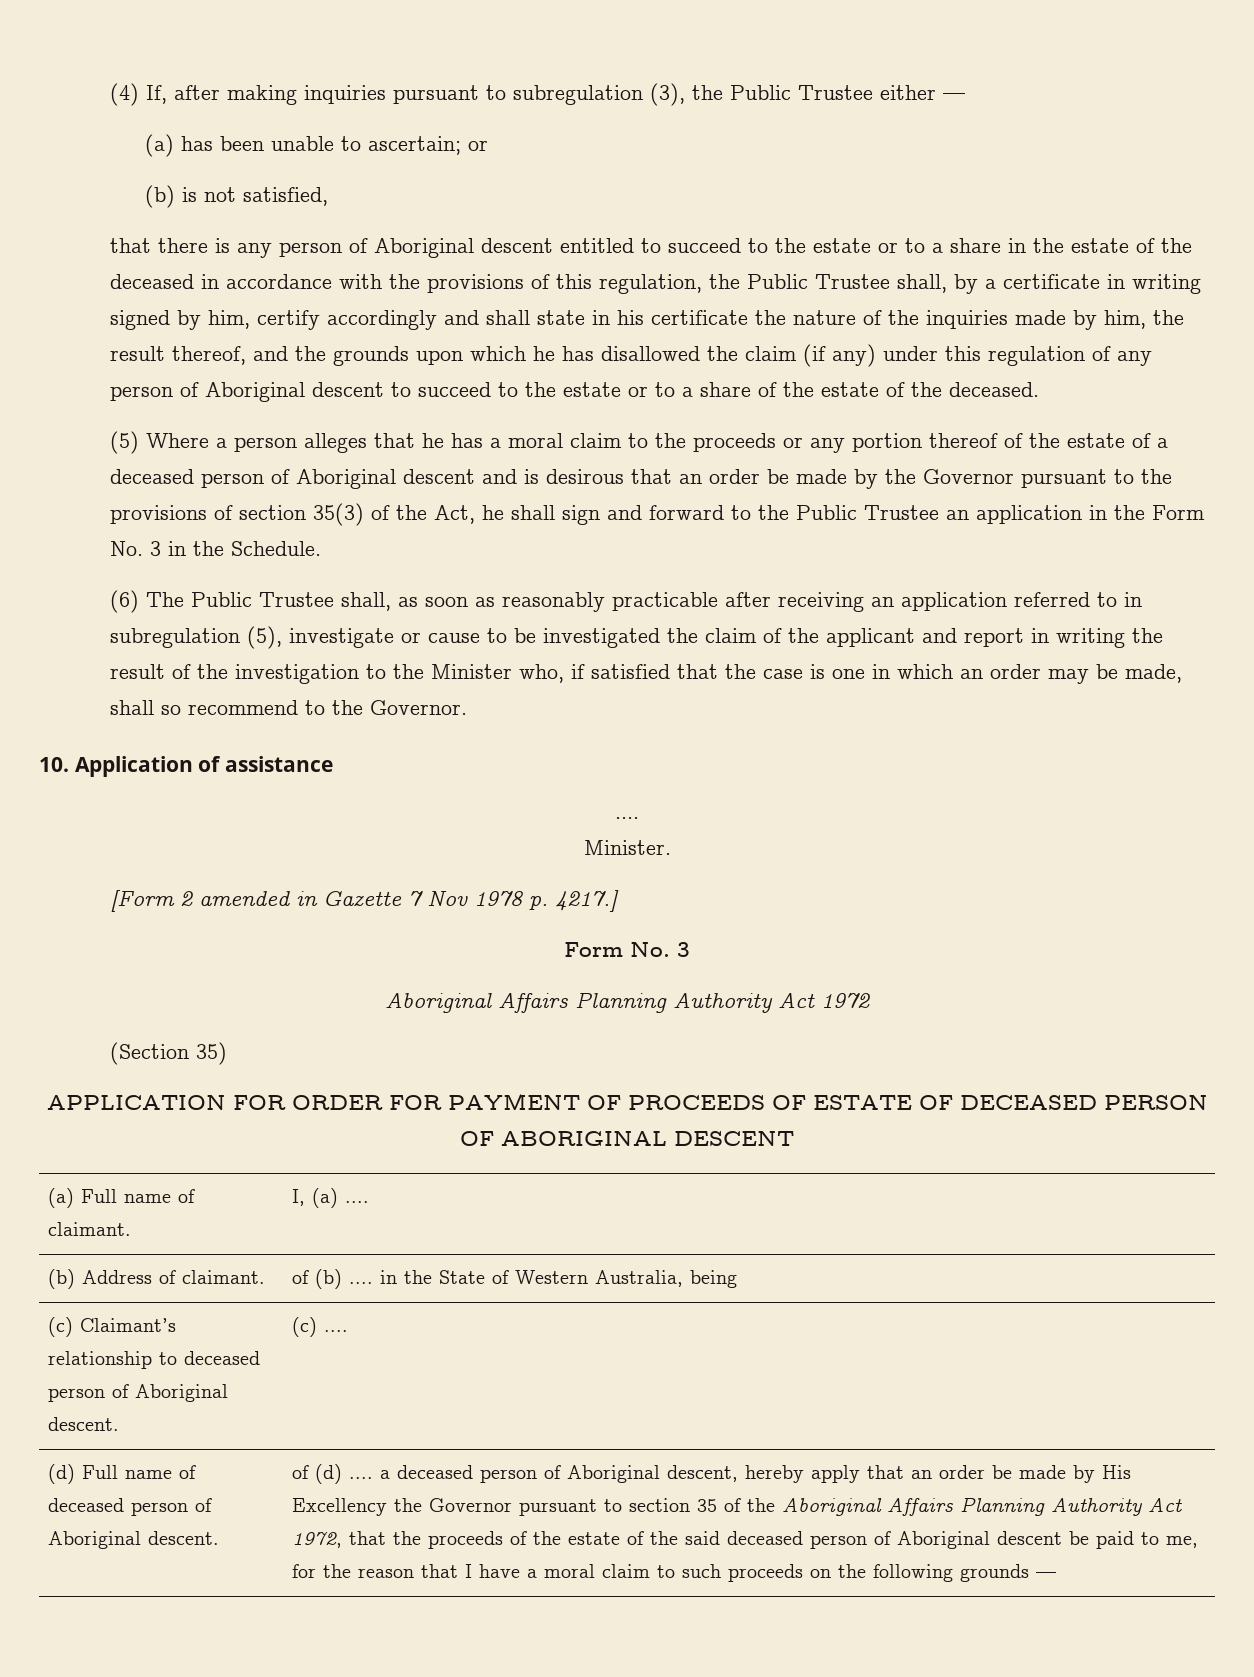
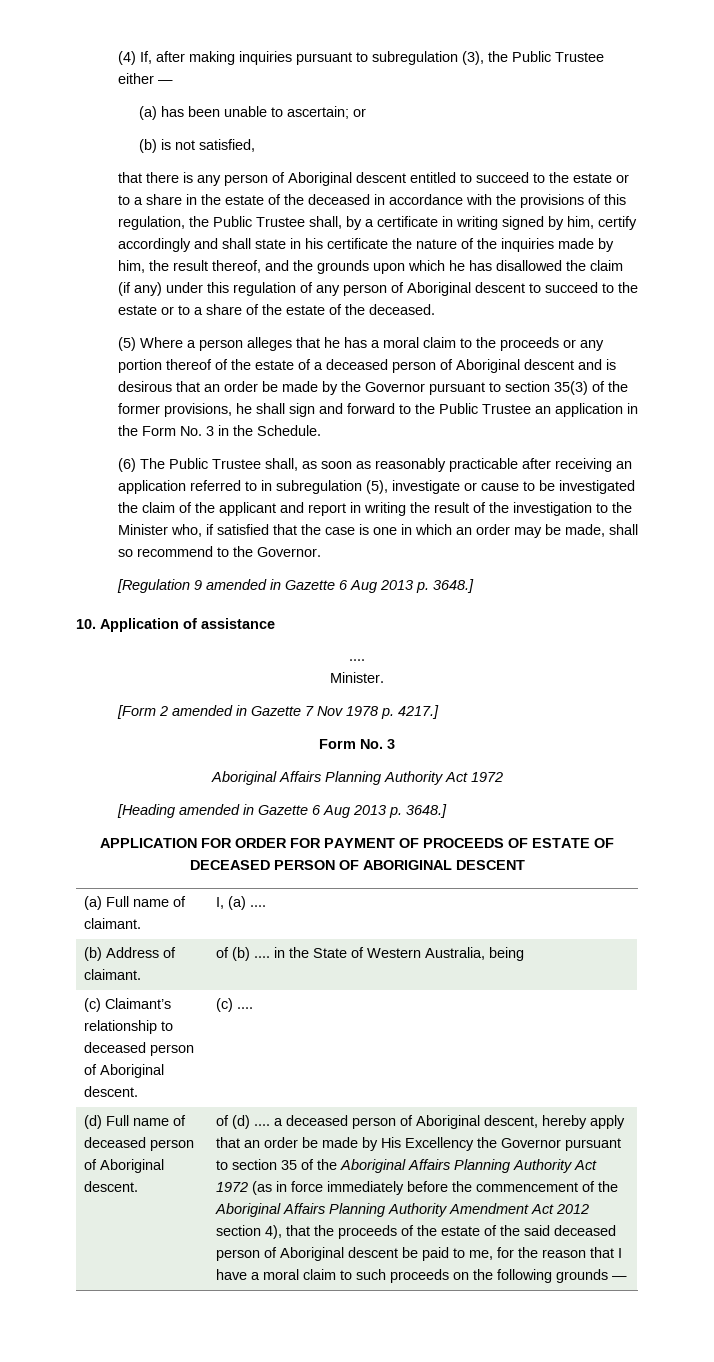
- (5) Where a person alleges that he has a moral claim to the proceeds or any portion thereof of the estate of a deceased person of Aboriginal descent and is desirous that an order be made by the Governor pursuant to the provisions of section 35(3) of the Act, he shall sign and forward to the Public Trustee an application in the Form No. 3 in the Schedule.
+ (5) Where a person alleges that he has a moral claim to the proceeds or any portion thereof of the estate of a deceased person of Aboriginal descent and is desirous that an order be made by the Governor pursuant to section 35(3) of the former provisions, he shall sign and forward to the Public Trustee an application in the Form No. 3 in the Schedule.
+ [Regulation 9 amended in Gazette 6 Aug 2013 p. 3648.]
- (Section 35)
+ [Heading amended in Gazette 6 Aug 2013 p. 3648.]
- of (d) .... a deceased person of Aboriginal descent, hereby apply that an order be made by His Excellency the Governor pursuant to section 35 of the Aboriginal Affairs Planning Authority Act 1972, that the proceeds of the estate of the said deceased person of Aboriginal descent be paid to me, for the reason that I have a moral claim to such proceeds on the following grounds —
+ of (d) .... a deceased person of Aboriginal descent, hereby apply that an order be made by His Excellency the Governor pursuant to section 35 of the Aboriginal Affairs Planning Authority Act 1972 (as in force immediately before the commencement of the Aboriginal Affairs Planning Authority Amendment Act 2012 section 4), that the proceeds of the estate of the said deceased person of Aboriginal descent be paid to me, for the reason that I have a moral claim to such proceeds on the following grounds —

